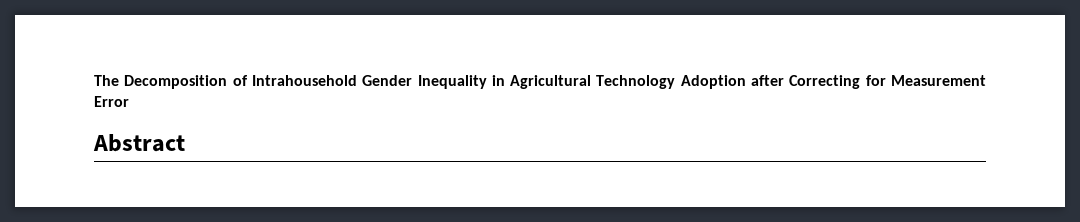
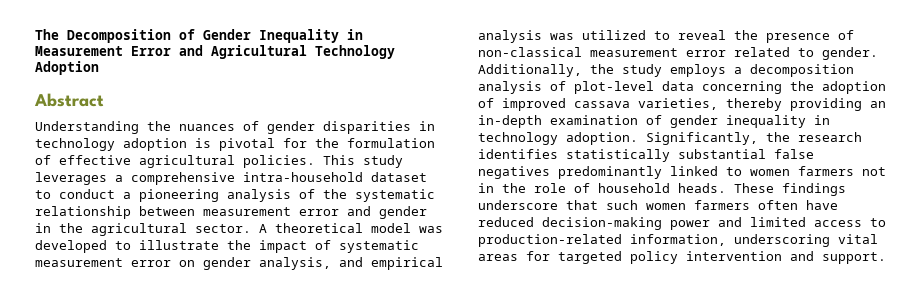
- The Decomposition of Intrahousehold Gender Inequality in Agricultural Technology Adoption after Correcting for Measurement Error
+ The Decomposition of Gender Inequality in Measurement Error and Agricultural Technology Adoption
  Abstract
+ Understanding the nuances of gender disparities in technology adoption is pivotal for the formulation of effective agricultural policies. This study leverages a comprehensive intra-household dataset to conduct a pioneering analysis of the systematic relationship between measurement error and gender in the agricultural sector. A theoretical model was developed to illustrate the impact of systematic measurement error on gender analysis, and empirical analysis was utilized to reveal the presence of non-classical measurement error related to gender. Additionally, the study employs a decomposition analysis of plot-level data concerning the adoption of improved cassava varieties, thereby providing an in-depth examination of gender inequality in technology adoption. Significantly, the research identifies statistically substantial false negatives predominantly linked to women farmers not in the role of household heads. These findings underscore that such women farmers often have reduced decision-making power and limited access to production-related information, underscoring vital areas for targeted policy intervention and support.

